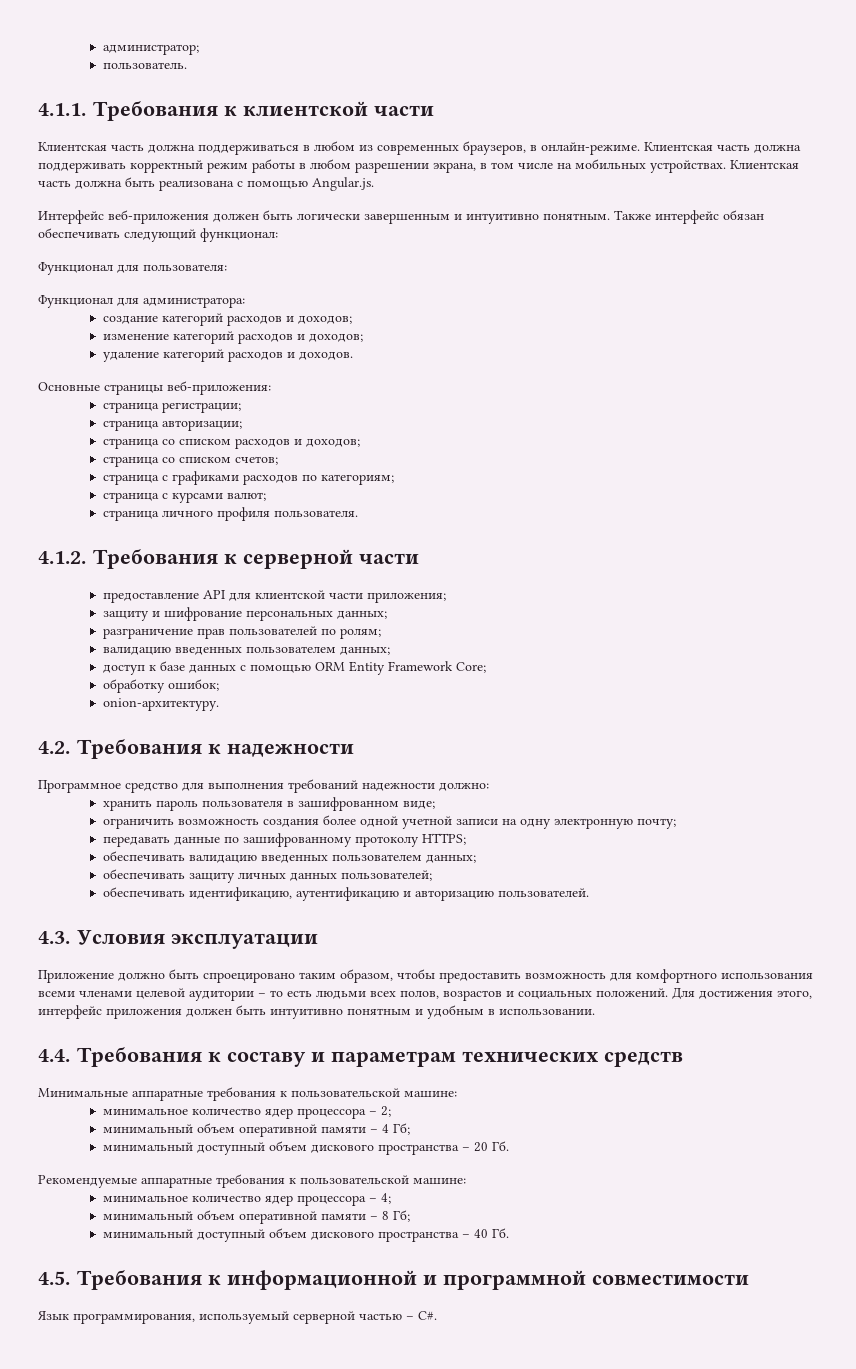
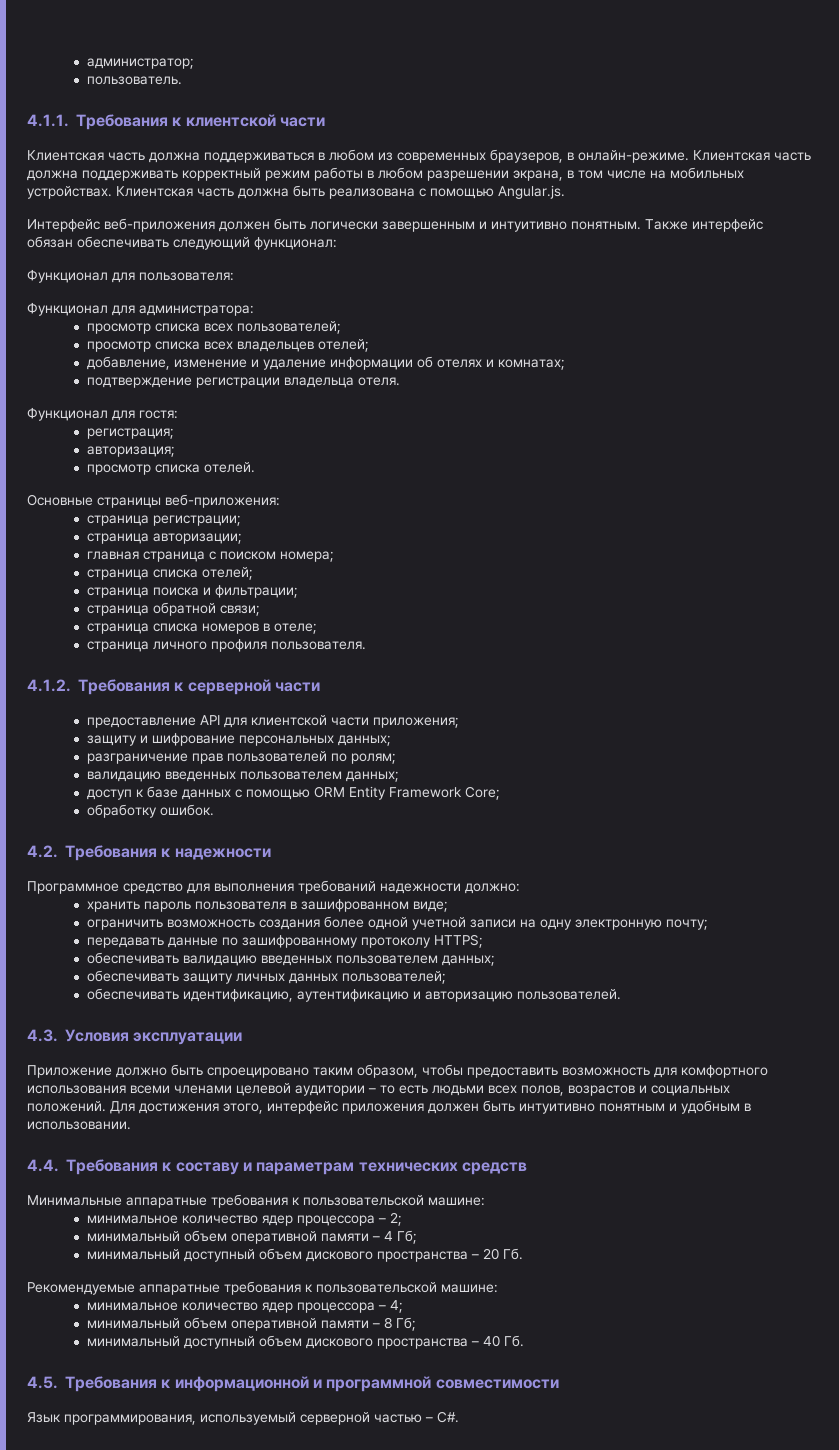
- создание категорий расходов и доходов;
- изменение категорий расходов и доходов;
- удаление категорий расходов и доходов.
+ просмотр списка всех пользователей;
+ просмотр списка всех владельцев отелей;
+ добавление, изменение и удаление информации об отелях и комнатах;
+ подтверждение регистрации владельца отеля.
+ Функционал для гостя:
+ регистрация;
+ авторизация;
+ просмотр списка отелей.
- страница со списком расходов и доходов;
- страница со списком счетов;
- страница с графиками расходов по категориям;
- страница с курсами валют;
+ главная страница с поиском номера;
+ страница списка отелей;
+ страница поиска и фильтрации;
+ страница обратной связи;
+ страница списка номеров в отеле;
- обработку ошибок;
- onion-архитектуру.
+ обработку ошибок.

